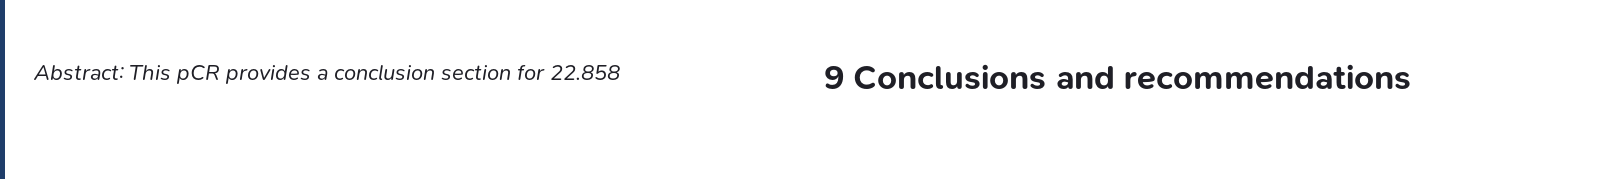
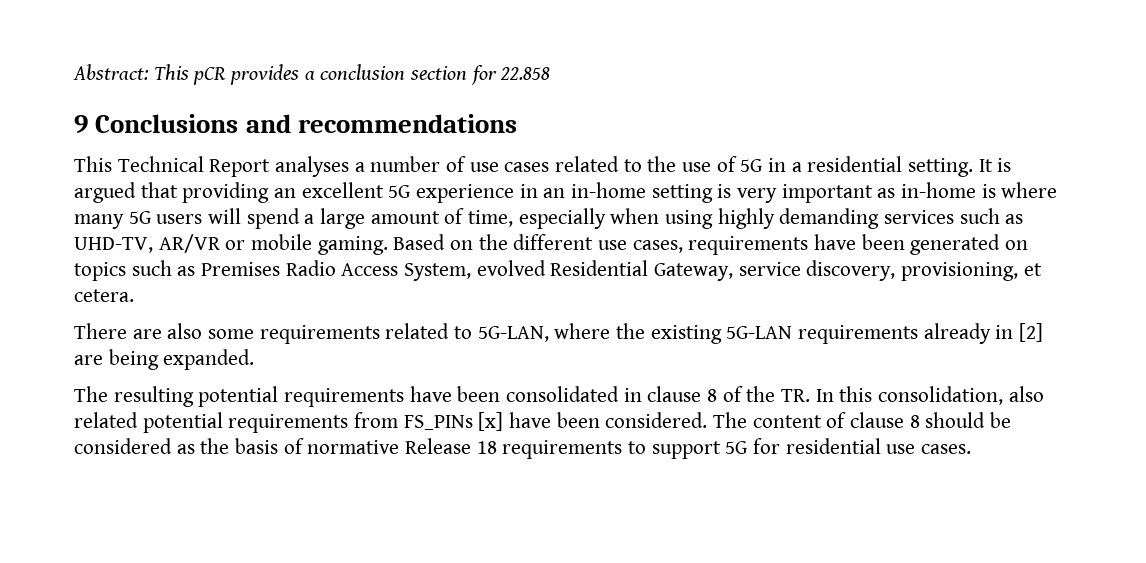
+ This Technical Report analyses a number of use cases related to the use of 5G in a residential setting. It is argued that providing an excellent 5G experience in an in-home setting is very important as in-home is where many 5G users will spend a large amount of time, especially when using highly demanding services such as UHD-TV, AR/VR or mobile gaming. Based on the different use cases, requirements have been generated on topics such as Premises Radio Access System, evolved Residential Gateway, service discovery, provisioning, et cetera.
+ There are also some requirements related to 5G-LAN, where the existing 5G-LAN requirements already in [2] are being expanded.
+ The resulting potential requirements have been consolidated in clause 8 of the TR. In this consolidation, also related potential requirements from FS_PINs [x] have been considered. The content of clause 8 should be considered as the basis of normative Release 18 requirements to support 5G for residential use cases.

